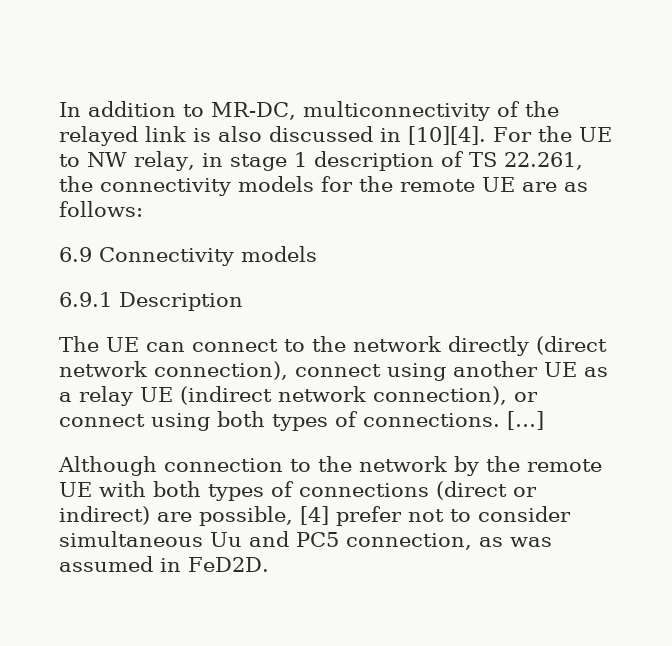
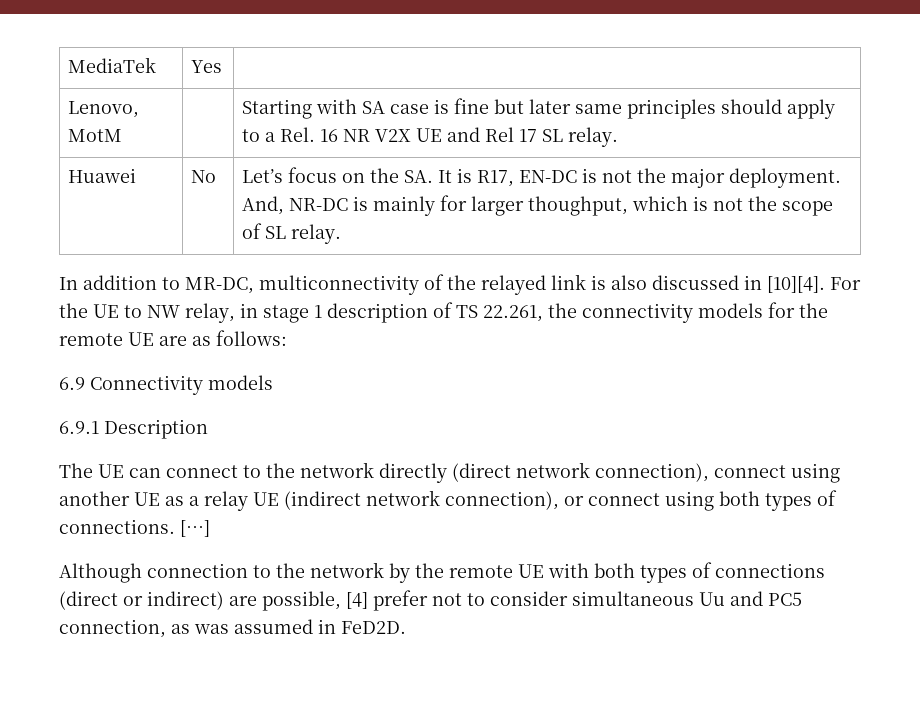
+ MediaTek | Yes |
+ Lenovo, MotM | | Starting with SA case is fine but later same principles should apply to a Rel. 16 NR V2X UE and Rel 17 SL relay.
+ Huawei | No | Let’s focus on the SA. It is R17, EN-DC is not the major deployment. And, NR-DC is mainly for larger thoughput, which is not the scope of SL relay.

